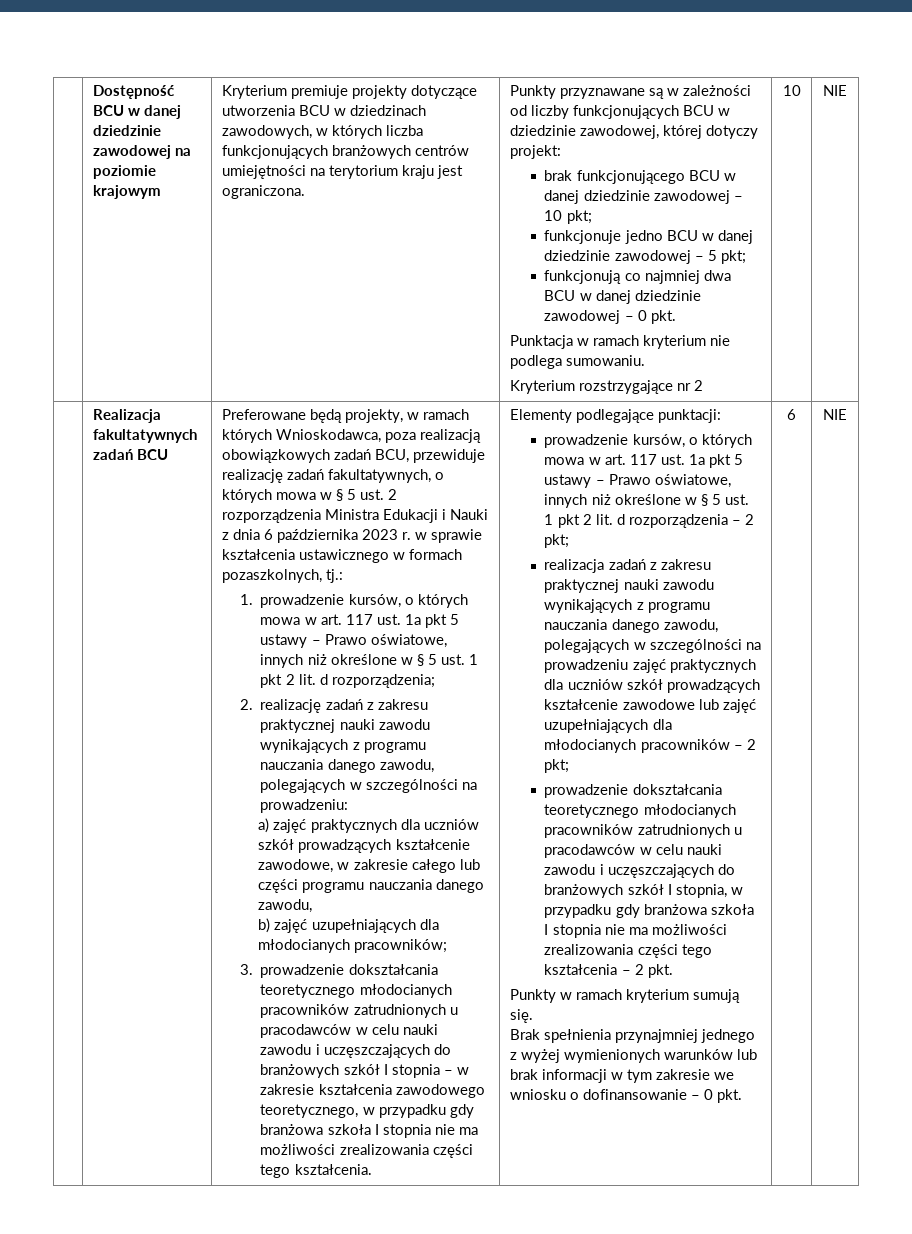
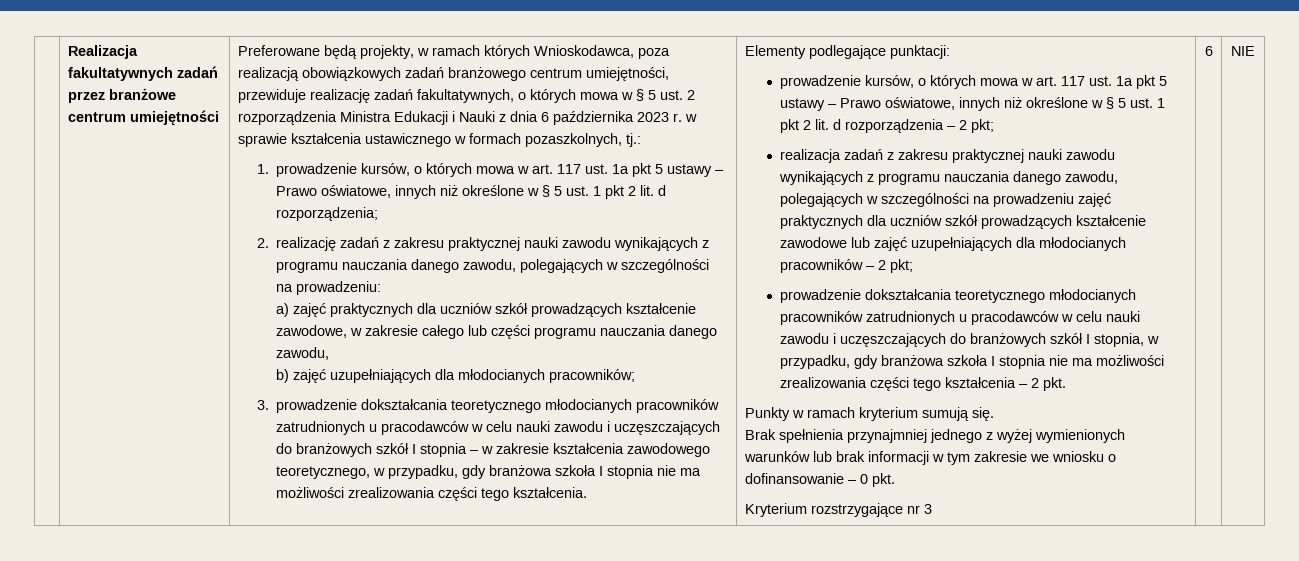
- Dostępność BCU w danej dziedzinie zawodowej na poziomie krajowym | Kryterium premiuje projekty dotyczące utworzenia BCU w dziedzinach zawodowych, w których liczba funkcjonujących branżowych centrów umiejętności na terytorium kraju jest ograniczona. | Punkty przyznawane są w zależności od liczby funkcjonujących BCU w dziedzinie zawodowej, której dotyczy projekt:
- brak funkcjonującego BCU w danej dziedzinie zawodowej – 10 pkt;
- funkcjonuje jedno BCU w danej dziedzinie zawodowej – 5 pkt;
- funkcjonują co najmniej dwa BCU w danej dziedzinie zawodowej – 0 pkt.
- Punktacja w ramach kryterium nie podlega sumowaniu.
- Kryterium rozstrzygające nr 2 | 10 | NIE
- Realizacja fakultatywnych zadań BCU
+ Realizacja fakultatywnych zadań przez branżowe centrum umiejętności
- Preferowane będą projekty, w ramach których Wnioskodawca, poza realizacją obowiązkowych zadań BCU, przewiduje realizację zadań fakultatywnych, o których mowa w § 5 ust. 2 rozporządzenia Ministra Edukacji i Nauki z dnia 6 października 2023 r. w sprawie kształcenia ustawicznego w formach pozaszkolnych, tj.:
+ Preferowane będą projekty, w ramach których Wnioskodawca, poza realizacją obowiązkowych zadań branżowego centrum umiejętności, przewiduje realizację zadań fakultatywnych, o których mowa w § 5 ust. 2 rozporządzenia Ministra Edukacji i Nauki z dnia 6 października 2023 r. w sprawie kształcenia ustawicznego w formach pozaszkolnych, tj.:
- 3. prowadzenie dokształcania teoretycznego młodocianych pracowników zatrudnionych u pracodawców w celu nauki zawodu i uczęszczających do branżowych szkół I stopnia – w zakresie kształcenia zawodowego teoretycznego, w przypadku gdy branżowa szkoła I stopnia nie ma możliwości zrealizowania części tego kształcenia.
+ 3. prowadzenie dokształcania teoretycznego młodocianych pracowników zatrudnionych u pracodawców w celu nauki zawodu i uczęszczających do branżowych szkół I stopnia – w zakresie kształcenia zawodowego teoretycznego, w przypadku, gdy branżowa szkoła I stopnia nie ma możliwości zrealizowania części tego kształcenia.
- prowadzenie dokształcania teoretycznego młodocianych pracowników zatrudnionych u pracodawców w celu nauki zawodu i uczęszczających do branżowych szkół I stopnia, w przypadku gdy branżowa szkoła I stopnia nie ma możliwości zrealizowania części tego kształcenia – 2 pkt.
+ prowadzenie dokształcania teoretycznego młodocianych pracowników zatrudnionych u pracodawców w celu nauki zawodu i uczęszczających do branżowych szkół I stopnia, w przypadku, gdy branżowa szkoła I stopnia nie ma możliwości zrealizowania części tego kształcenia – 2 pkt.
+ Kryterium rozstrzygające nr 3

